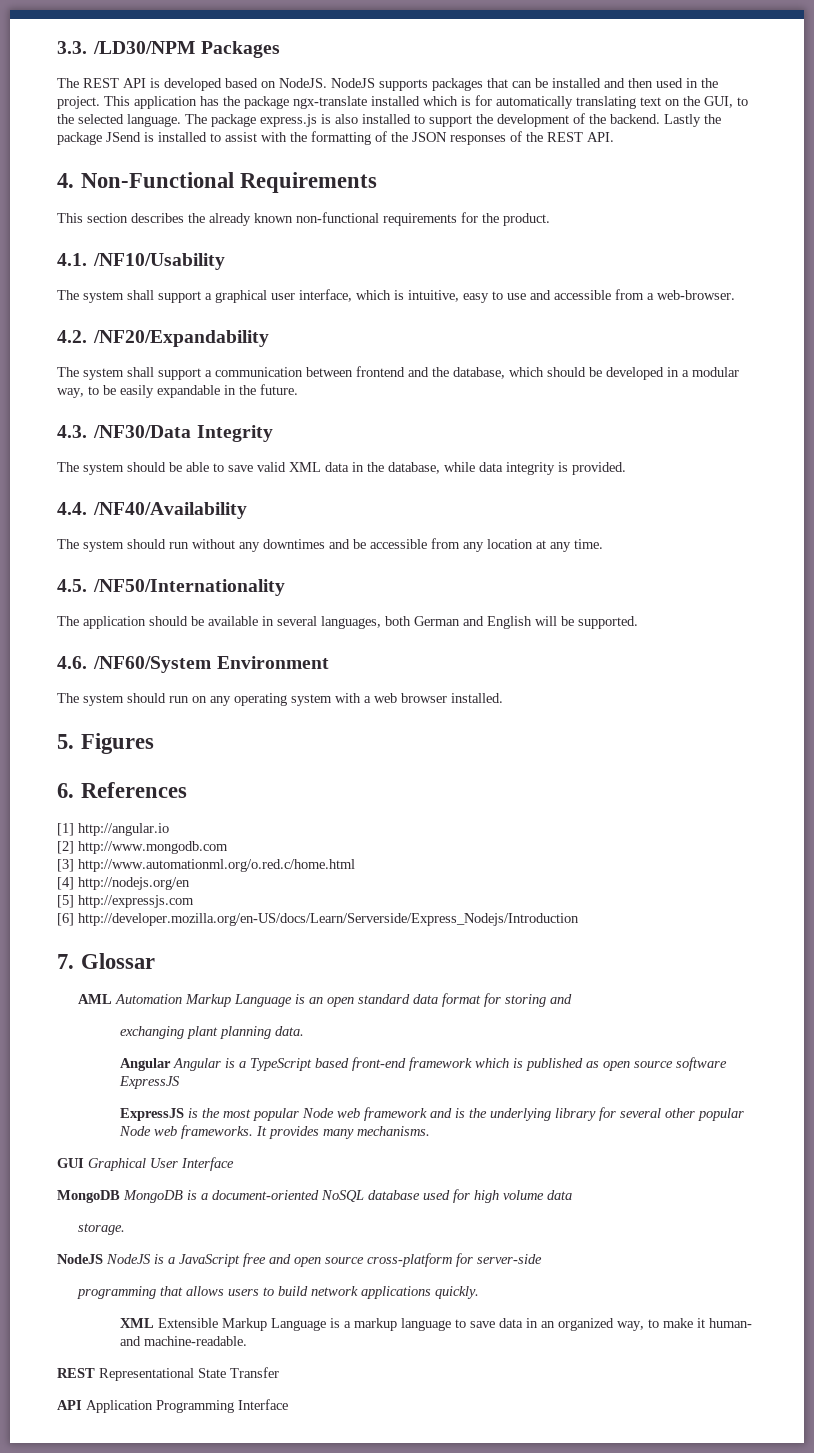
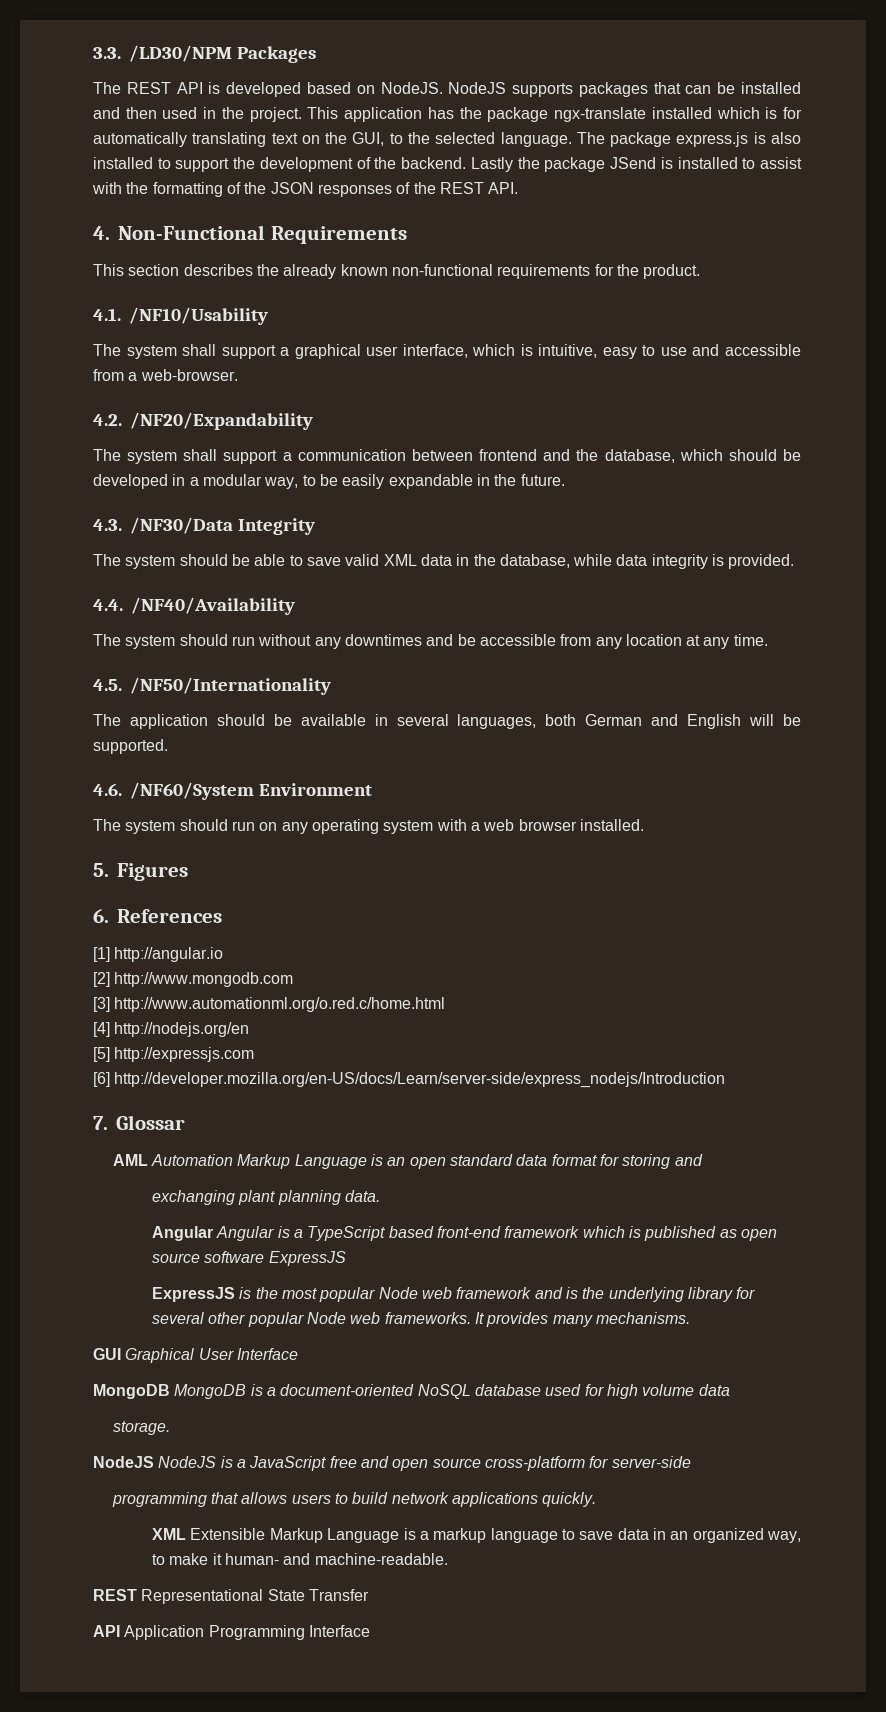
- [6] http://developer.mozilla.org/en-US/docs/Learn/Serverside/Express_Nodejs/Introduction
+ [6] http://developer.mozilla.org/en-US/docs/Learn/server-side/express_nodejs/Introduction

